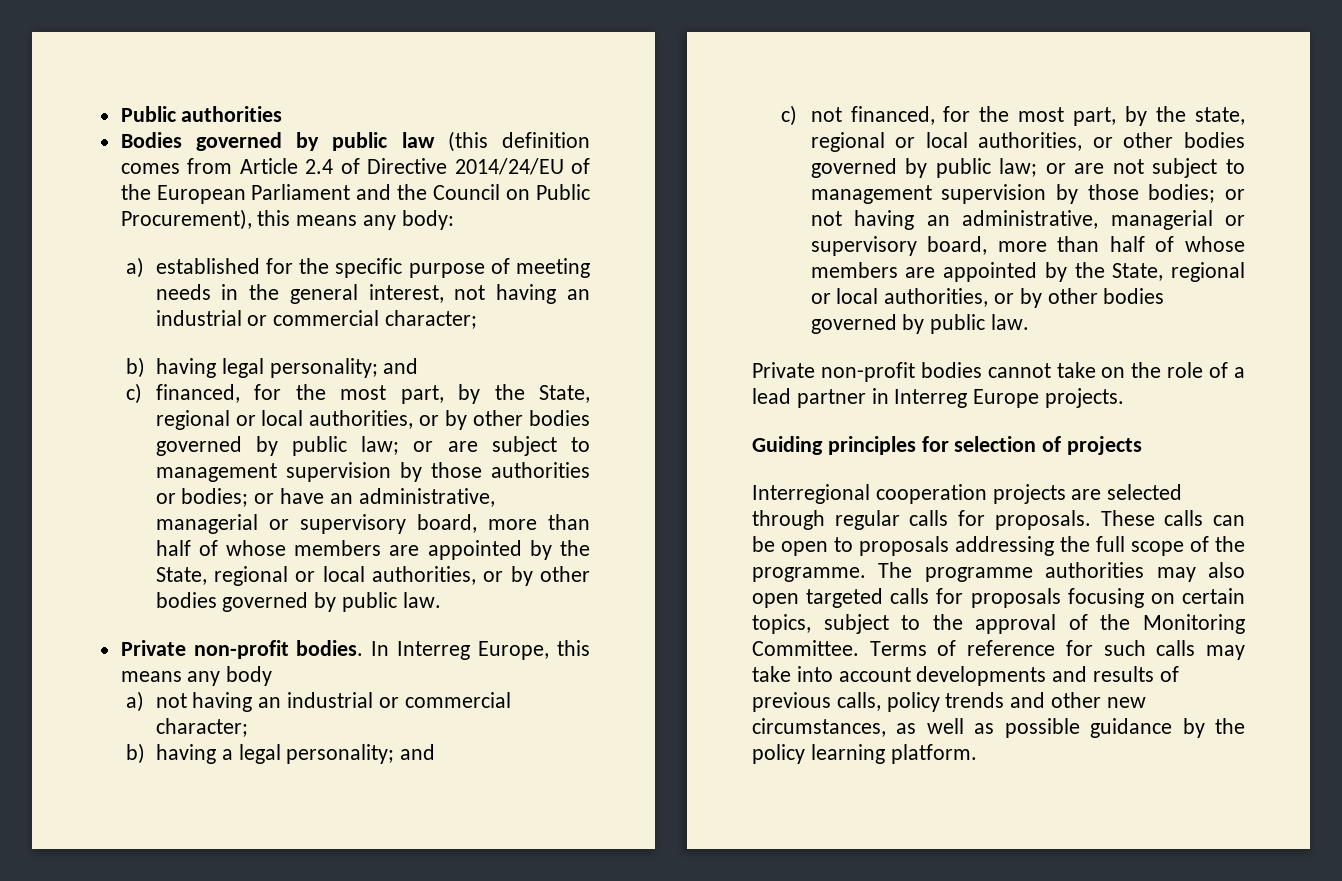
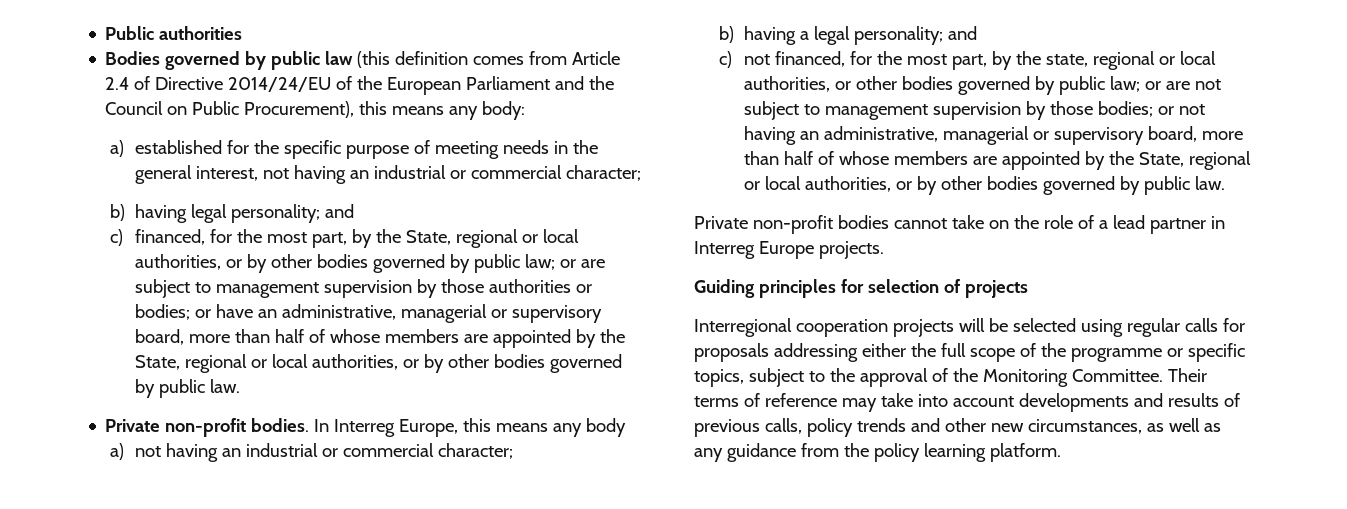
- Interregional cooperation projects are selected through regular calls for proposals. These calls can be open to proposals addressing the full scope of the programme. The programme authorities may also open targeted calls for proposals focusing on certain topics, subject to the approval of the Monitoring Committee.
+ Interregional cooperation projects will be selected using regular calls for proposals addressing either the full scope of the programme or specific topics, subject to the approval of the Monitoring Committee.
- Terms of reference for such calls may take into account developments and results of previous calls, policy trends and other new circumstances, as well as possible guidance by the policy learning platform.
+ Their terms of reference may take into account developments and results of previous calls, policy trends and other new circumstances, as well as any guidance from the policy learning platform.

